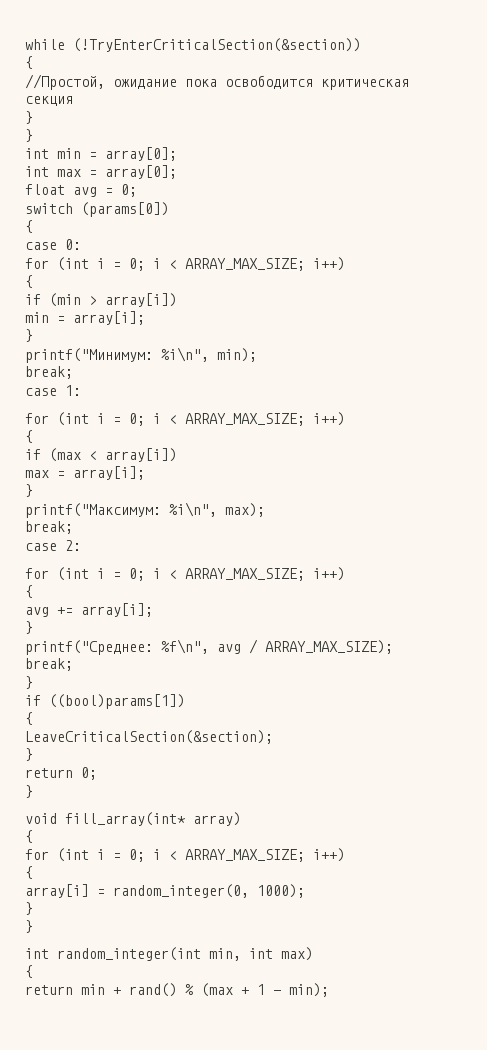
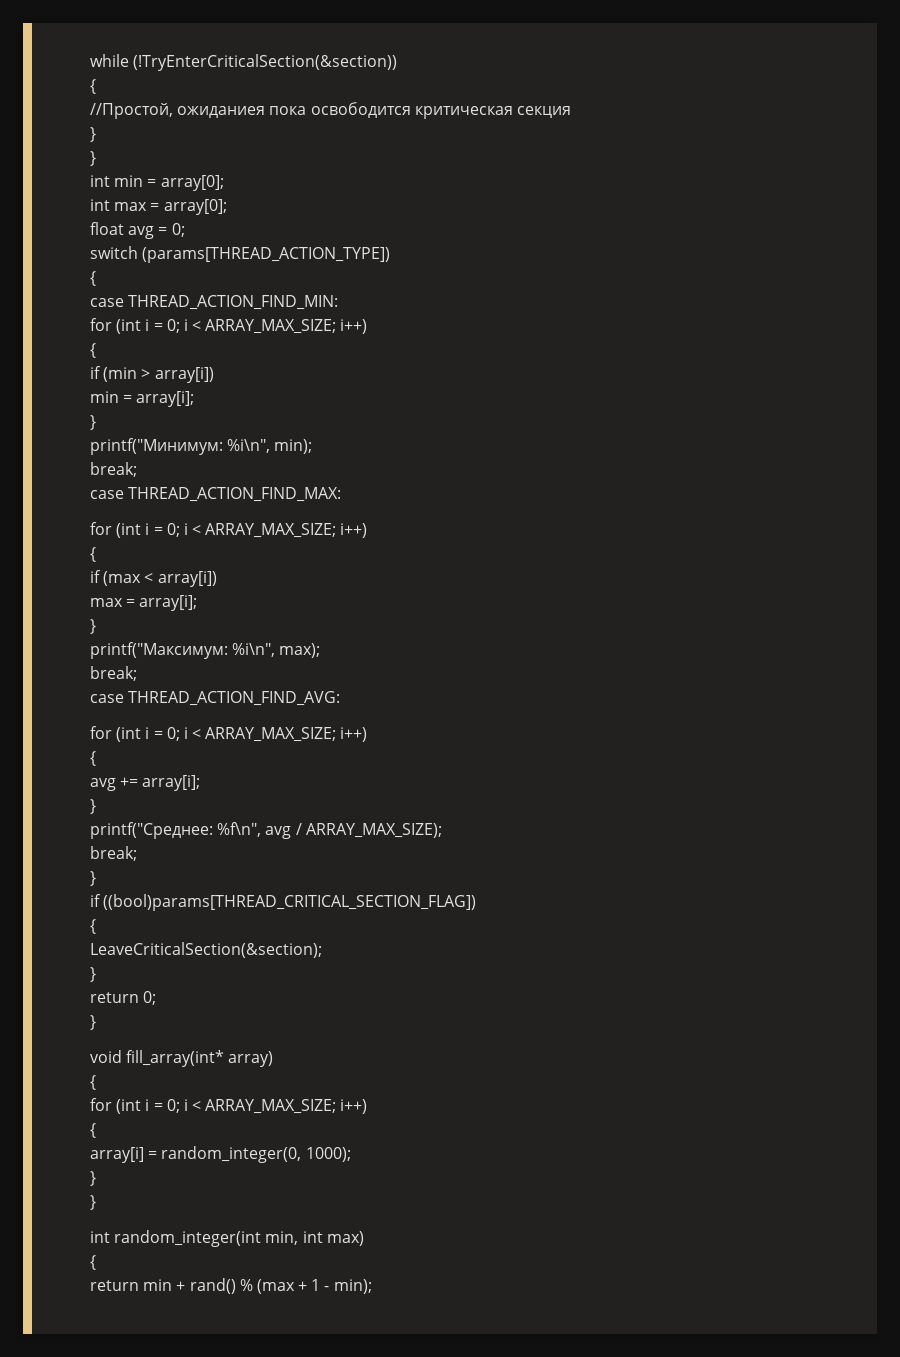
- //Простой, ожидание пока освободится критическая секция
+ //Простой, ожиданиея пока освободится критическая секция
- switch (params[0])
+ switch (params[THREAD_ACTION_TYPE])
- case 0:
+ case THREAD_ACTION_FIND_MIN:
- case 1:
+ case THREAD_ACTION_FIND_MAX:
- case 2:
+ case THREAD_ACTION_FIND_AVG:
- if ((bool)params[1])
+ if ((bool)params[THREAD_CRITICAL_SECTION_FLAG])

